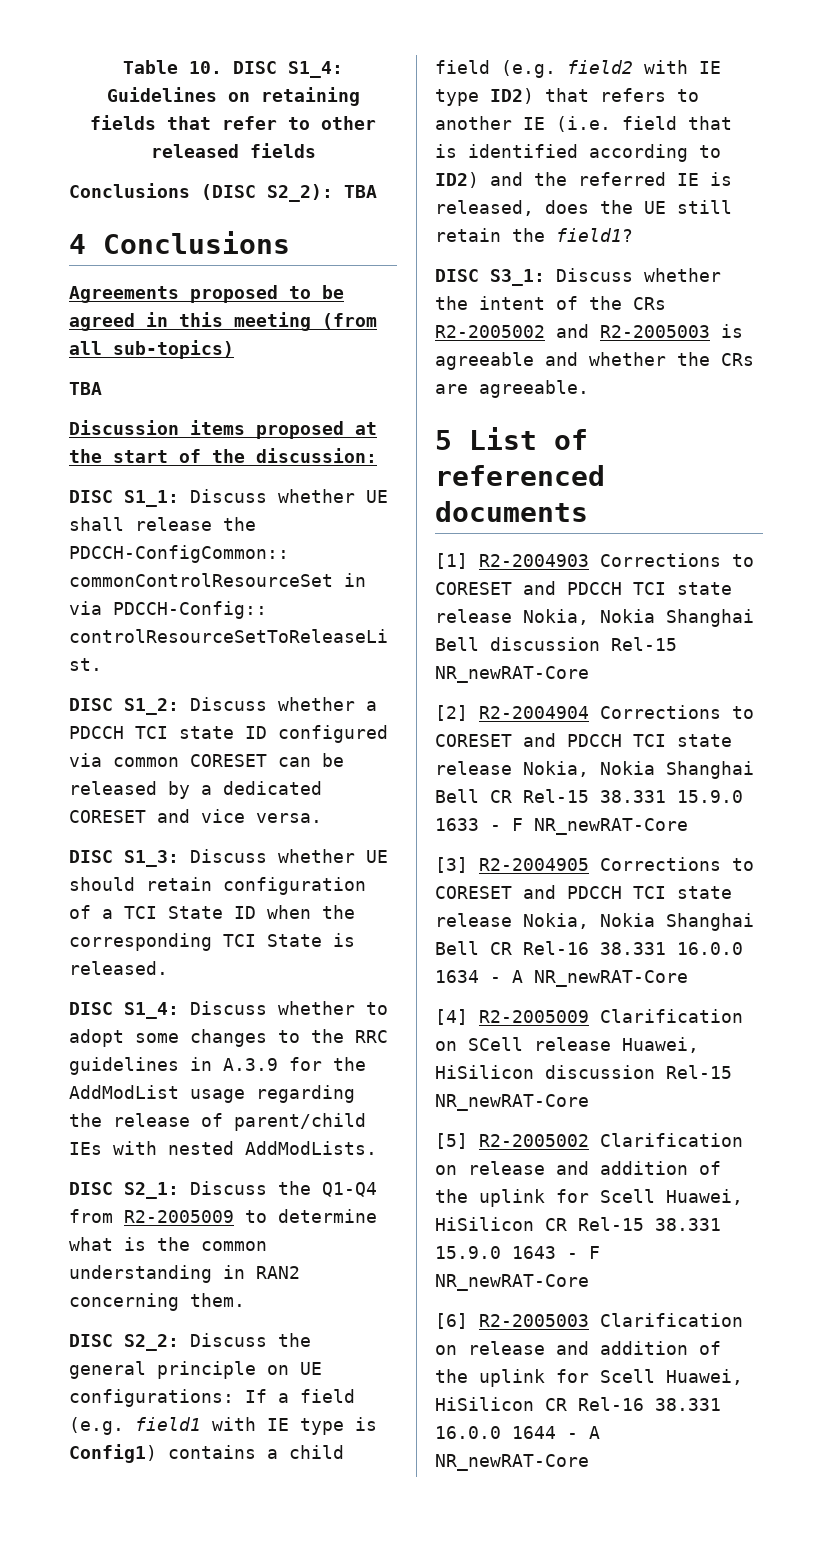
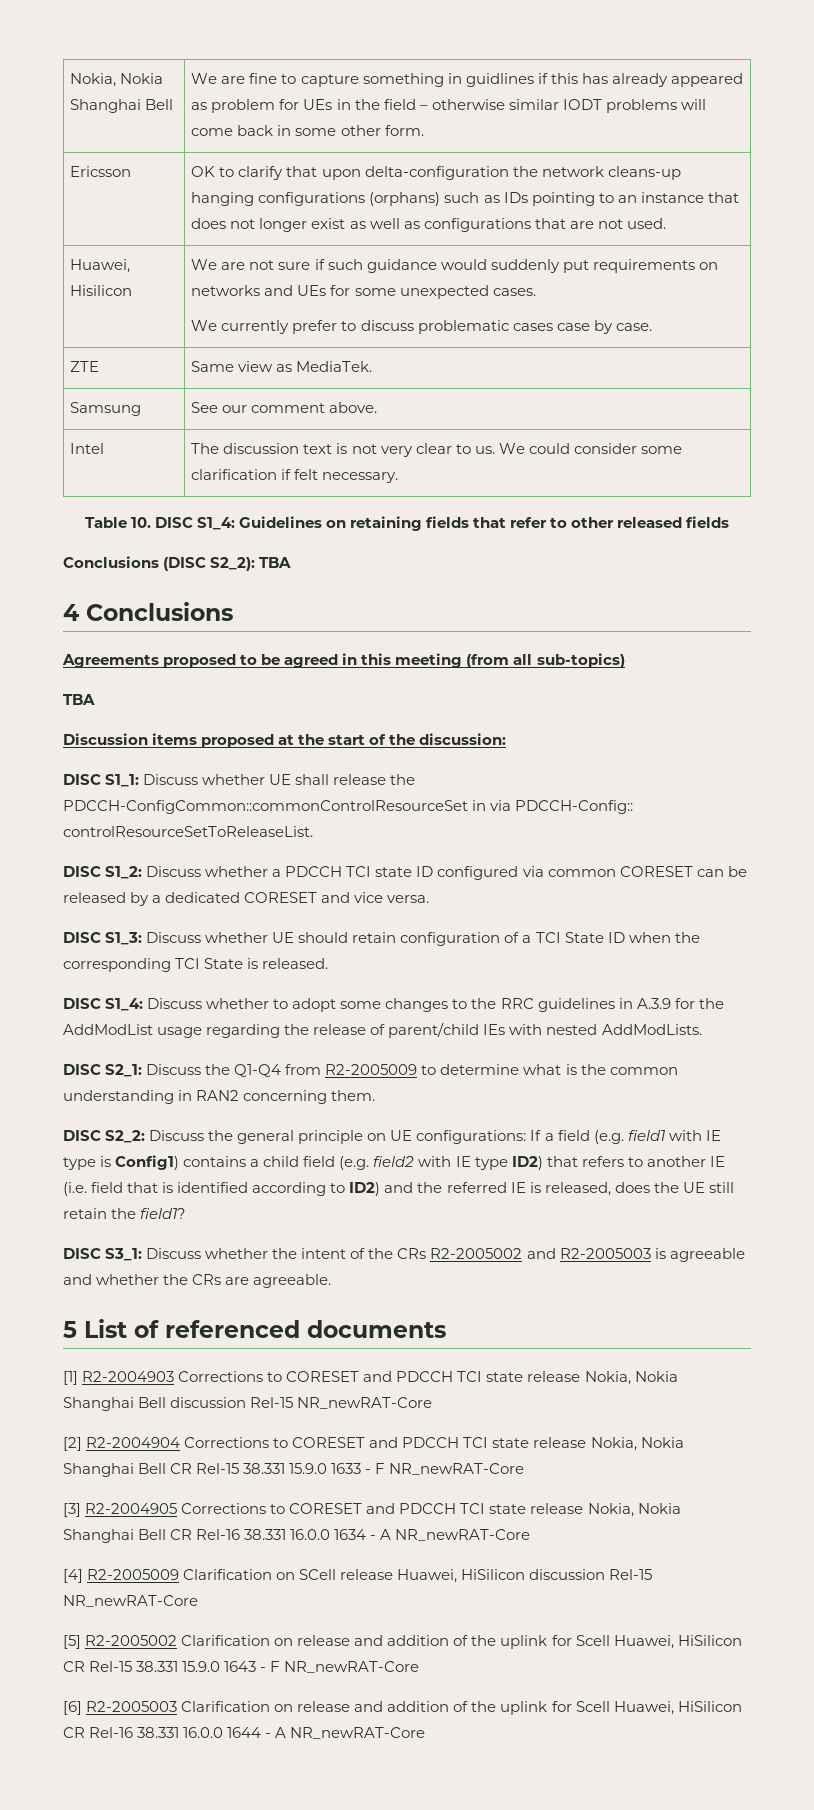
+ Nokia, Nokia Shanghai Bell | We are fine to capture something in guidlines if this has already appeared as problem for UEs in the field – otherwise similar IODT problems will come back in some other form.
+ Ericsson | OK to clarify that upon delta-configuration the network cleans-up hanging configurations (orphans) such as IDs pointing to an instance that does not longer exist as well as configurations that are not used.
+ Huawei, Hisilicon | We are not sure if such guidance would suddenly put requirements on networks and UEs for some unexpected cases.
+ We currently prefer to discuss problematic cases case by case.
+ ZTE | Same view as MediaTek.
+ Samsung | See our comment above.
+ Intel | The discussion text is not very clear to us. We could consider some clarification if felt necessary.

